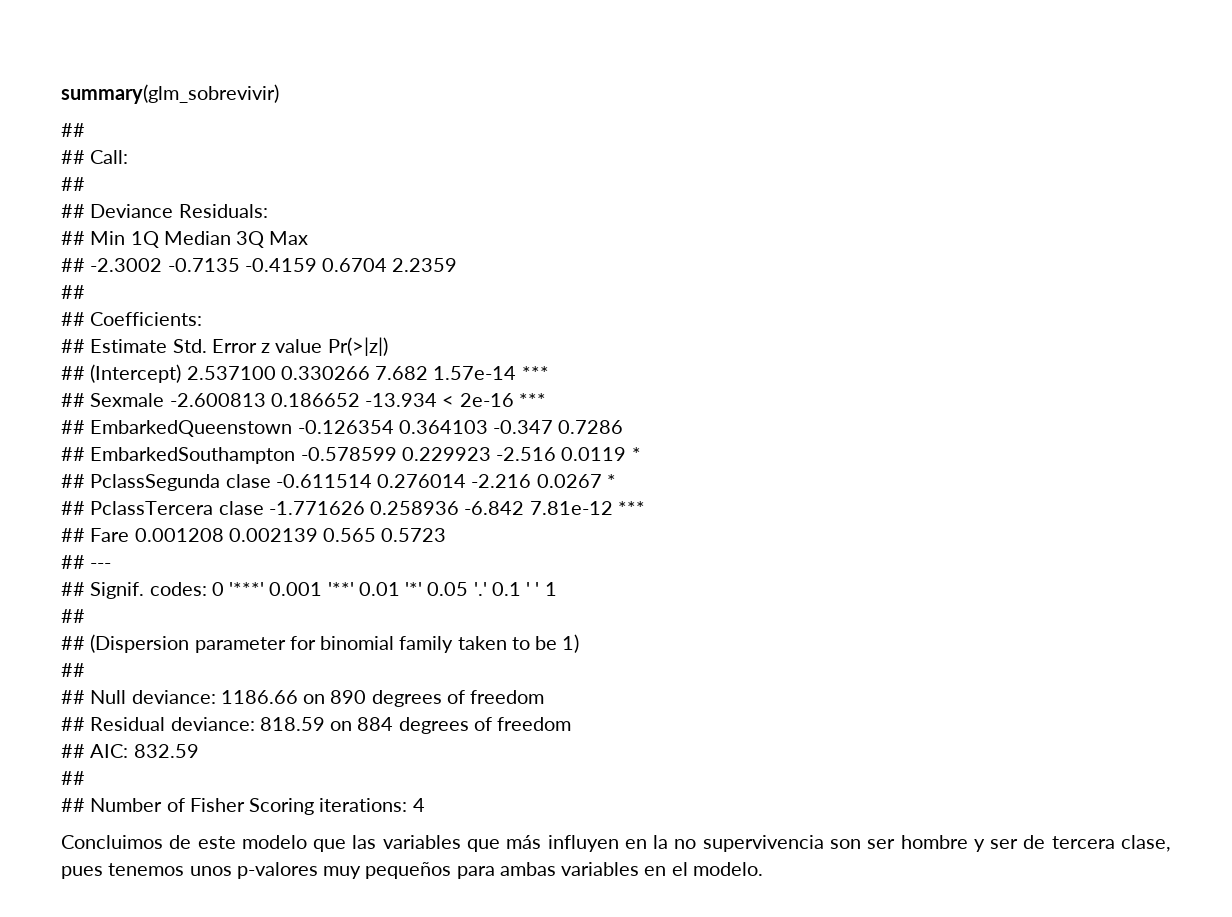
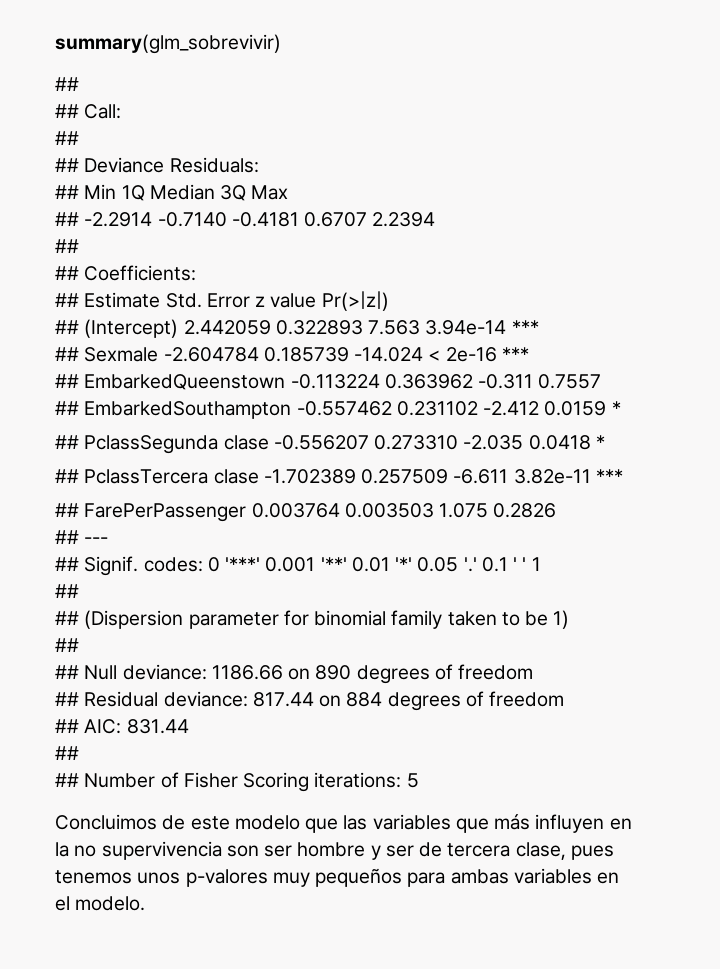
- ## -2.3002 -0.7135 -0.4159 0.6704 2.2359
+ ## -2.2914 -0.7140 -0.4181 0.6707 2.2394
- ## (Intercept) 2.537100 0.330266 7.682 1.57e-14 ***
+ ## (Intercept) 2.442059 0.322893 7.563 3.94e-14 ***
- ## Sexmale -2.600813 0.186652 -13.934 < 2e-16 ***
+ ## Sexmale -2.604784 0.185739 -14.024 < 2e-16 ***
- ## EmbarkedQueenstown -0.126354 0.364103 -0.347 0.7286
- ## EmbarkedSouthampton -0.578599 0.229923 -2.516 0.0119 *
+ ## EmbarkedQueenstown -0.113224 0.363962 -0.311 0.7557
+ ## EmbarkedSouthampton -0.557462 0.231102 -2.412 0.0159 *
- ## PclassSegunda clase -0.611514 0.276014 -2.216 0.0267 *
+ ## PclassSegunda clase -0.556207 0.273310 -2.035 0.0418 *
- ## PclassTercera clase -1.771626 0.258936 -6.842 7.81e-12 ***
- ## Fare 0.001208 0.002139 0.565 0.5723
+ ## PclassTercera clase -1.702389 0.257509 -6.611 3.82e-11 ***
+ ## FarePerPassenger 0.003764 0.003503 1.075 0.2826
- ## Residual deviance: 818.59 on 884 degrees of freedom
+ ## Residual deviance: 817.44 on 884 degrees of freedom
- ## AIC: 832.59
+ ## AIC: 831.44
- ## Number of Fisher Scoring iterations: 4
+ ## Number of Fisher Scoring iterations: 5

